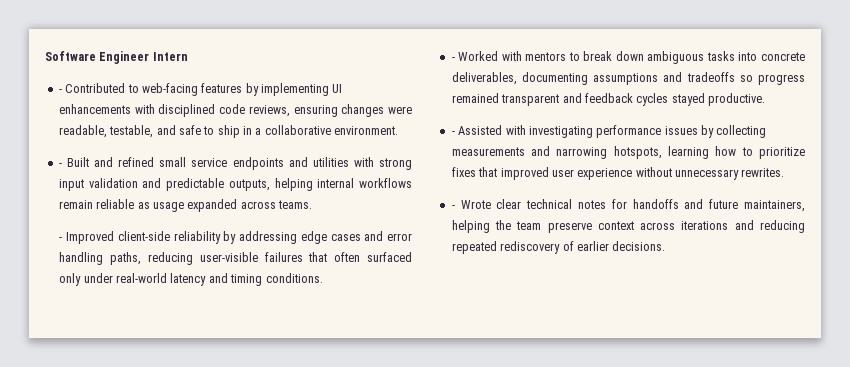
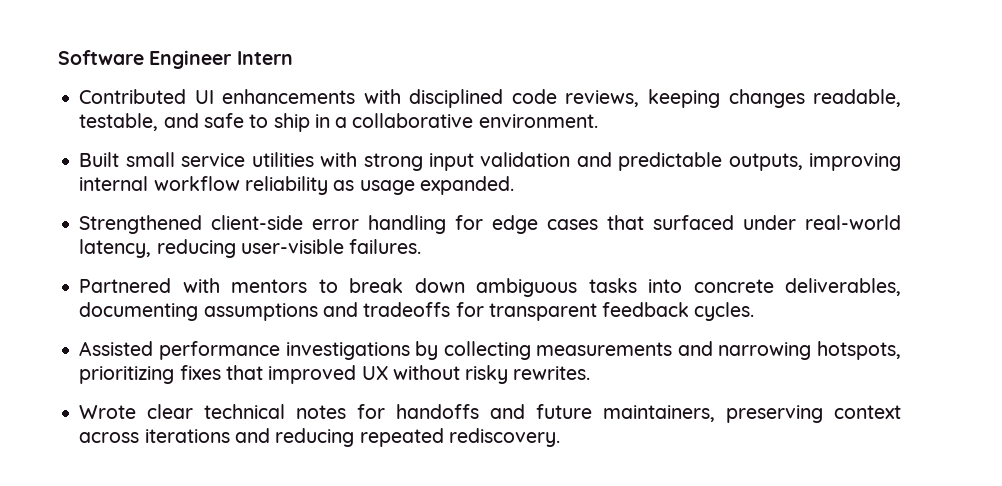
- - Contributed to web-facing features by implementing UI enhancements with disciplined code reviews, ensuring changes were readable, testable, and safe to ship in a collaborative environment.
+ Contributed UI enhancements with disciplined code reviews, keeping changes readable, testable, and safe to ship in a collaborative environment.
- - Built and refined small service endpoints and utilities with strong input validation and predictable outputs, helping internal workflows remain reliable as usage expanded across teams.
- - Improved client-side reliability by addressing edge cases and error handling paths, reducing user-visible failures that often surfaced only under real-world latency and timing conditions.
- - Worked with mentors to break down ambiguous tasks into concrete deliverables, documenting assumptions and tradeoffs so progress remained transparent and feedback cycles stayed productive.
- - Assisted with investigating performance issues by collecting measurements and narrowing hotspots, learning how to prioritize fixes that improved user experience without unnecessary rewrites.
+ Built small service utilities with strong input validation and predictable outputs, improving internal workflow reliability as usage expanded.
+ Strengthened client-side error handling for edge cases that surfaced under real-world latency, reducing user-visible failures.
+ Partnered with mentors to break down ambiguous tasks into concrete deliverables, documenting assumptions and tradeoffs for transparent feedback cycles.
+ Assisted performance investigations by collecting measurements and narrowing hotspots, prioritizing fixes that improved UX without risky rewrites.
- - Wrote clear technical notes for handoffs and future maintainers, helping the team preserve context across iterations and reducing repeated rediscovery of earlier decisions.
+ Wrote clear technical notes for handoffs and future maintainers, preserving context across iterations and reducing repeated rediscovery.

